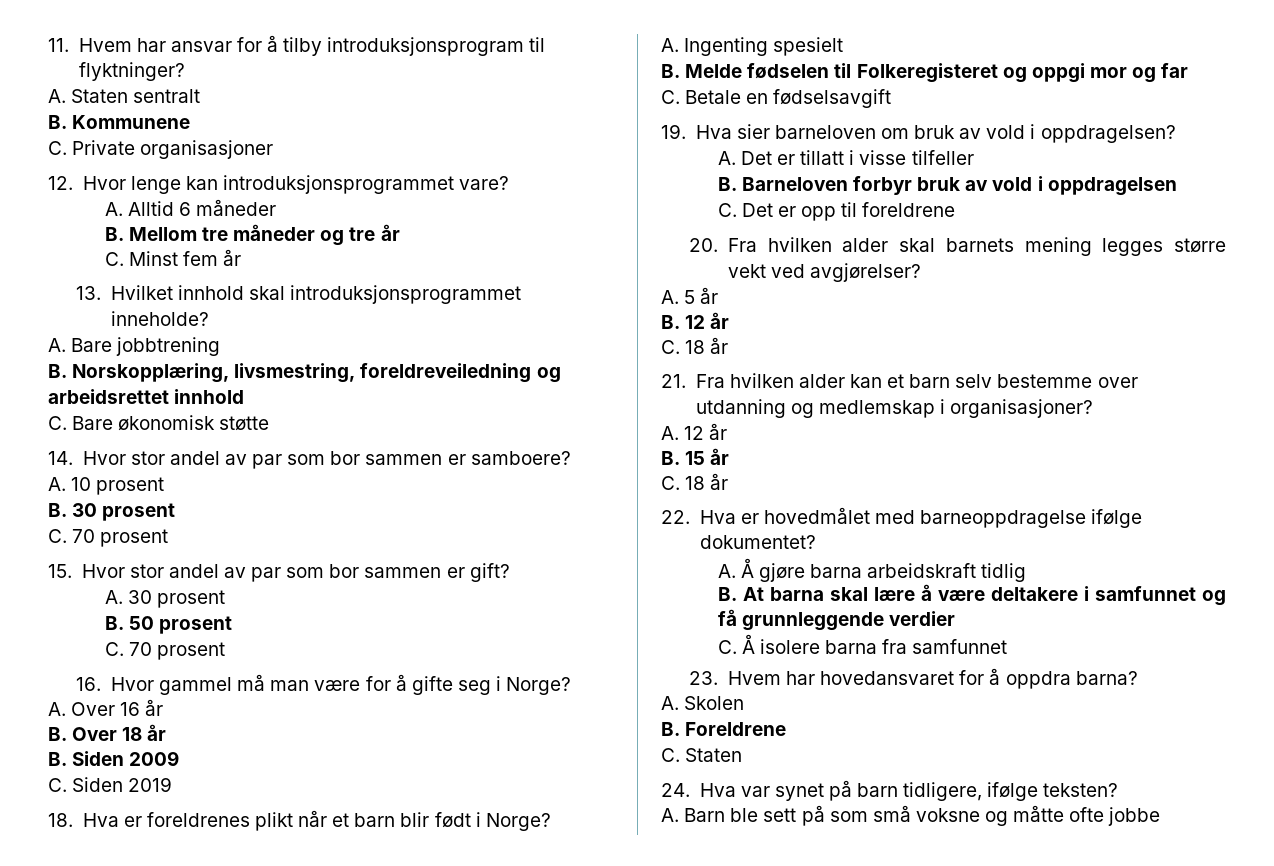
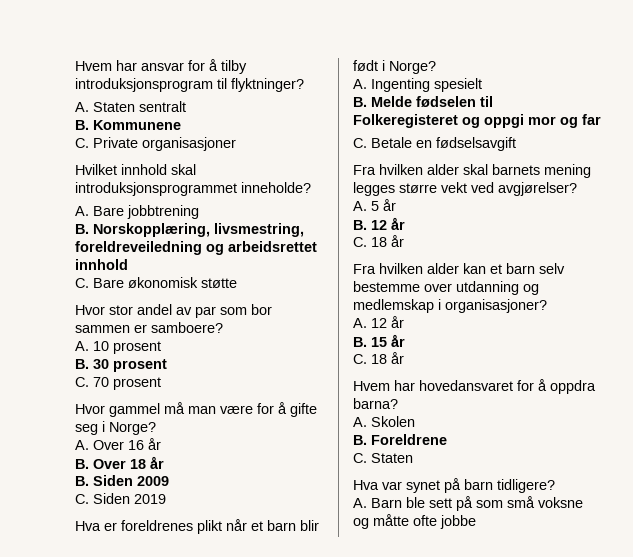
- 11. Hvem har ansvar for å tilby introduksjonsprogram til flyktninger?
+ Hvem har ansvar for å tilby introduksjonsprogram til flyktninger?
- 12. Hvor lenge kan introduksjonsprogrammet vare?
- A. Alltid 6 måneder
- B. Mellom tre måneder og tre år
- C. Minst fem år
- 13. Hvilket innhold skal introduksjonsprogrammet inneholde?
+ Hvilket innhold skal introduksjonsprogrammet inneholde?
- 14. Hvor stor andel av par som bor sammen er samboere?
+ Hvor stor andel av par som bor sammen er samboere?
- 15. Hvor stor andel av par som bor sammen er gift?
- A. 30 prosent
- B. 50 prosent
- C. 70 prosent
- 16. Hvor gammel må man være for å gifte seg i Norge?
+ Hvor gammel må man være for å gifte seg i Norge?
- 18. Hva er foreldrenes plikt når et barn blir født i Norge?
+ Hva er foreldrenes plikt når et barn blir født i Norge?
- 19. Hva sier barneloven om bruk av vold i oppdragelsen?
- A. Det er tillatt i visse tilfeller
- B. Barneloven forbyr bruk av vold i oppdragelsen
- C. Det er opp til foreldrene
- 20. Fra hvilken alder skal barnets mening legges større vekt ved avgjørelser?
+ Fra hvilken alder skal barnets mening legges større vekt ved avgjørelser?
- 21. Fra hvilken alder kan et barn selv bestemme over utdanning og medlemskap i organisasjoner?
+ Fra hvilken alder kan et barn selv bestemme over utdanning og medlemskap i organisasjoner?
- 22. Hva er hovedmålet med barneoppdragelse ifølge dokumentet?
- A. Å gjøre barna arbeidskraft tidlig
- B. At barna skal lære å være deltakere i samfunnet og få grunnleggende verdier
- C. Å isolere barna fra samfunnet
- 23. Hvem har hovedansvaret for å oppdra barna?
+ Hvem har hovedansvaret for å oppdra barna?
- 24. Hva var synet på barn tidligere, ifølge teksten?
+ Hva var synet på barn tidligere?

